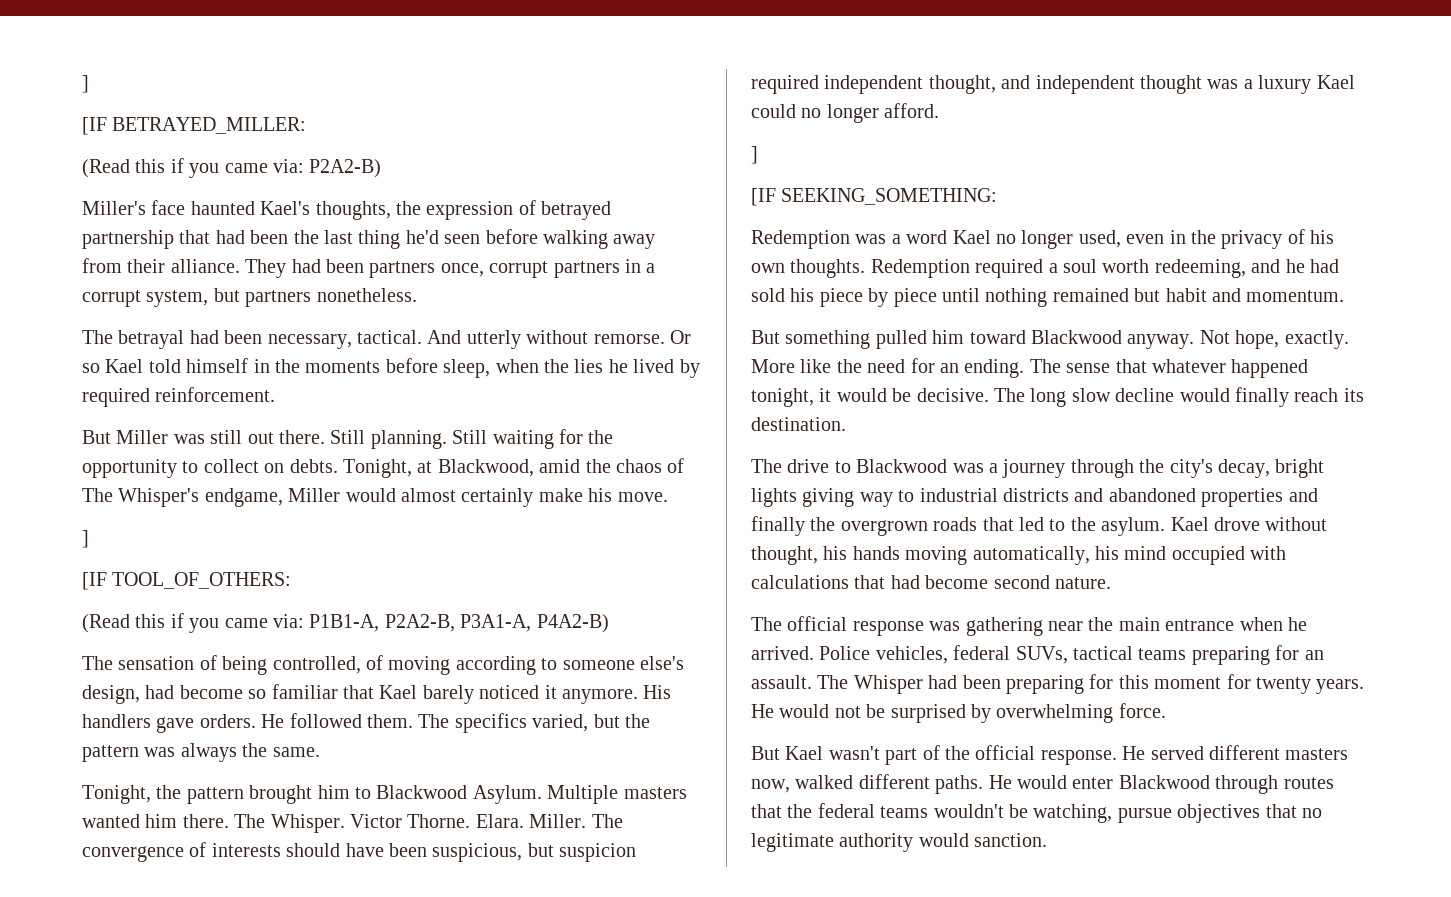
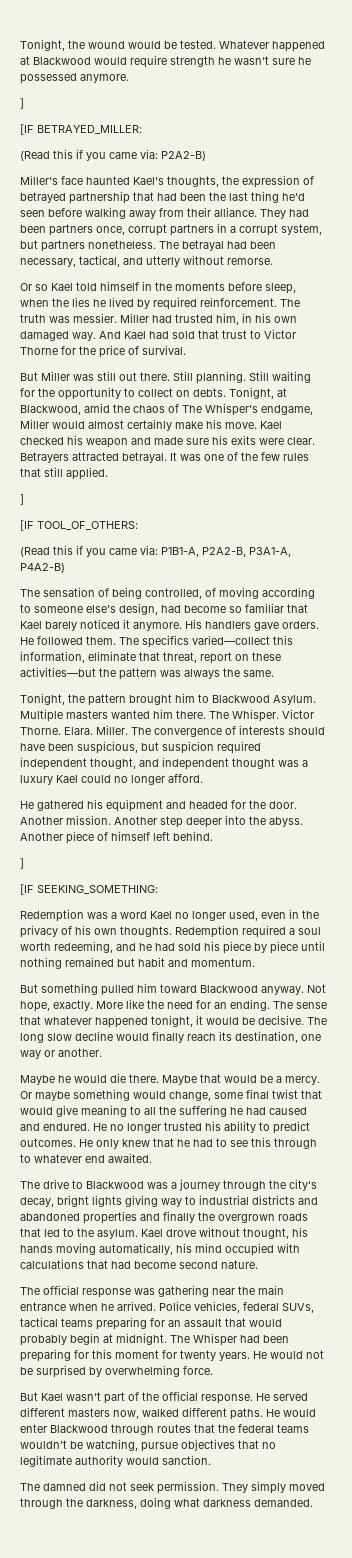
+ Tonight, the wound would be tested. Whatever happened at Blackwood would require strength he wasn't sure he possessed anymore.
- They had been partners once, corrupt partners in a corrupt system, but partners nonetheless.
- The betrayal had been necessary, tactical. And utterly without remorse. Or so Kael told himself in the moments before sleep, when the lies he lived by required reinforcement.
+ They had been partners once, corrupt partners in a corrupt system, but partners nonetheless. The betrayal had been necessary, tactical, and utterly without remorse.
+ Or so Kael told himself in the moments before sleep, when the lies he lived by required reinforcement. The truth was messier. Miller had trusted him, in his own damaged way. And Kael had sold that trust to Victor Thorne for the price of survival.
+ Kael checked his weapon and made sure his exits were clear. Betrayers attracted betrayal. It was one of the few rules that still applied.
- The specifics varied, but the pattern was always the same.
+ The specifics varied—collect this information, eliminate that threat, report on these activities—but the pattern was always the same.
+ He gathered his equipment and headed for the door. Another mission. Another step deeper into the abyss. Another piece of himself left behind.
- The long slow decline would finally reach its destination.
+ The long slow decline would finally reach its destination, one way or another.
+ Maybe he would die there. Maybe that would be a mercy. Or maybe something would change, some final twist that would give meaning to all the suffering he had caused and endured. He no longer trusted his ability to predict outcomes. He only knew that he had to see this through to whatever end awaited.
- Police vehicles, federal SUVs, tactical teams preparing for an assault.
+ Police vehicles, federal SUVs, tactical teams preparing for an assault that would probably begin at midnight.
+ The damned did not seek permission. They simply moved through the darkness, doing what darkness demanded.

